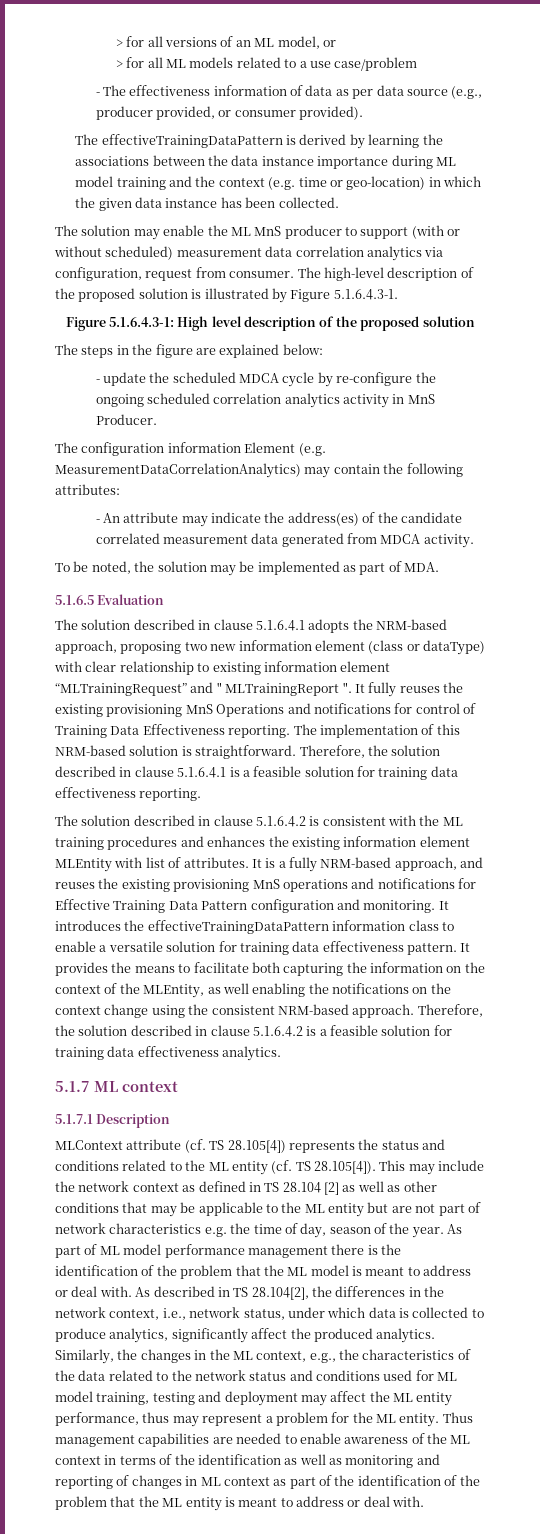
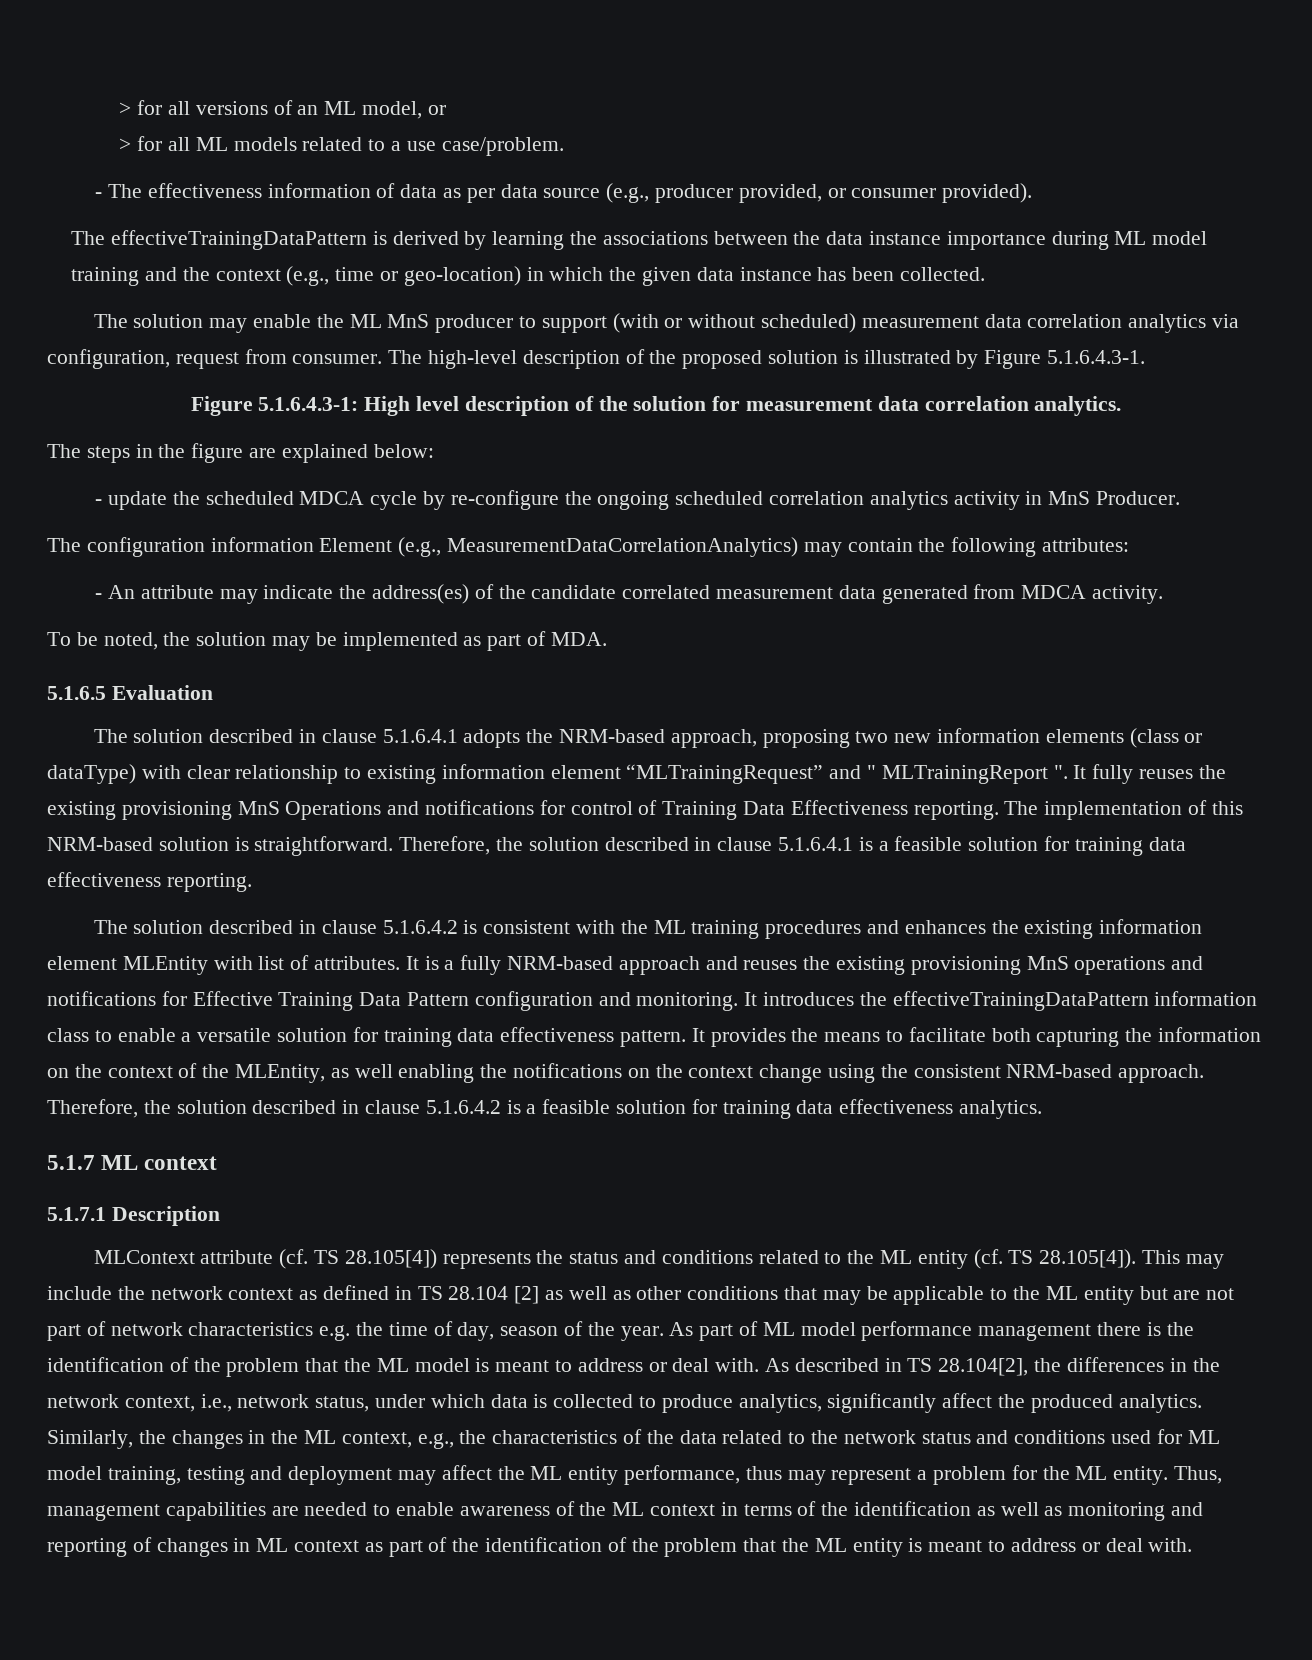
- > for all ML models related to a use case/problem
+ > for all ML models related to a use case/problem.
- The effectiveTrainingDataPattern is derived by learning the associations between the data instance importance during ML model training and the context (e.g. time or geo-location) in which the given data instance has been collected.
+ The effectiveTrainingDataPattern is derived by learning the associations between the data instance importance during ML model training and the context (e.g., time or geo-location) in which the given data instance has been collected.
- Figure 5.1.6.4.3-1: High level description of the proposed solution
+ Figure 5.1.6.4.3-1: High level description of the solution for measurement data correlation analytics.
- The configuration information Element (e.g. MeasurementDataCorrelationAnalytics) may contain the following attributes:
+ The configuration information Element (e.g., MeasurementDataCorrelationAnalytics) may contain the following attributes:
- The solution described in clause 5.1.6.4.1 adopts the NRM-based approach, proposing two new information element (class or dataType) with clear relationship to existing information element “MLTrainingRequest” and " MLTrainingReport ".
+ The solution described in clause 5.1.6.4.1 adopts the NRM-based approach, proposing two new information elements (class or dataType) with clear relationship to existing information element “MLTrainingRequest” and " MLTrainingReport ".
- It is a fully NRM-based approach, and reuses the existing provisioning MnS operations and notifications for Effective Training Data Pattern configuration and monitoring.
+ It is a fully NRM-based approach and reuses the existing provisioning MnS operations and notifications for Effective Training Data Pattern configuration and monitoring.
- Thus management capabilities are needed to enable awareness of the ML context in terms of the identification as well as monitoring and reporting of changes in ML context as part of the identification of the problem that the ML entity is meant to address or deal with.
+ Thus, management capabilities are needed to enable awareness of the ML context in terms of the identification as well as monitoring and reporting of changes in ML context as part of the identification of the problem that the ML entity is meant to address or deal with.

